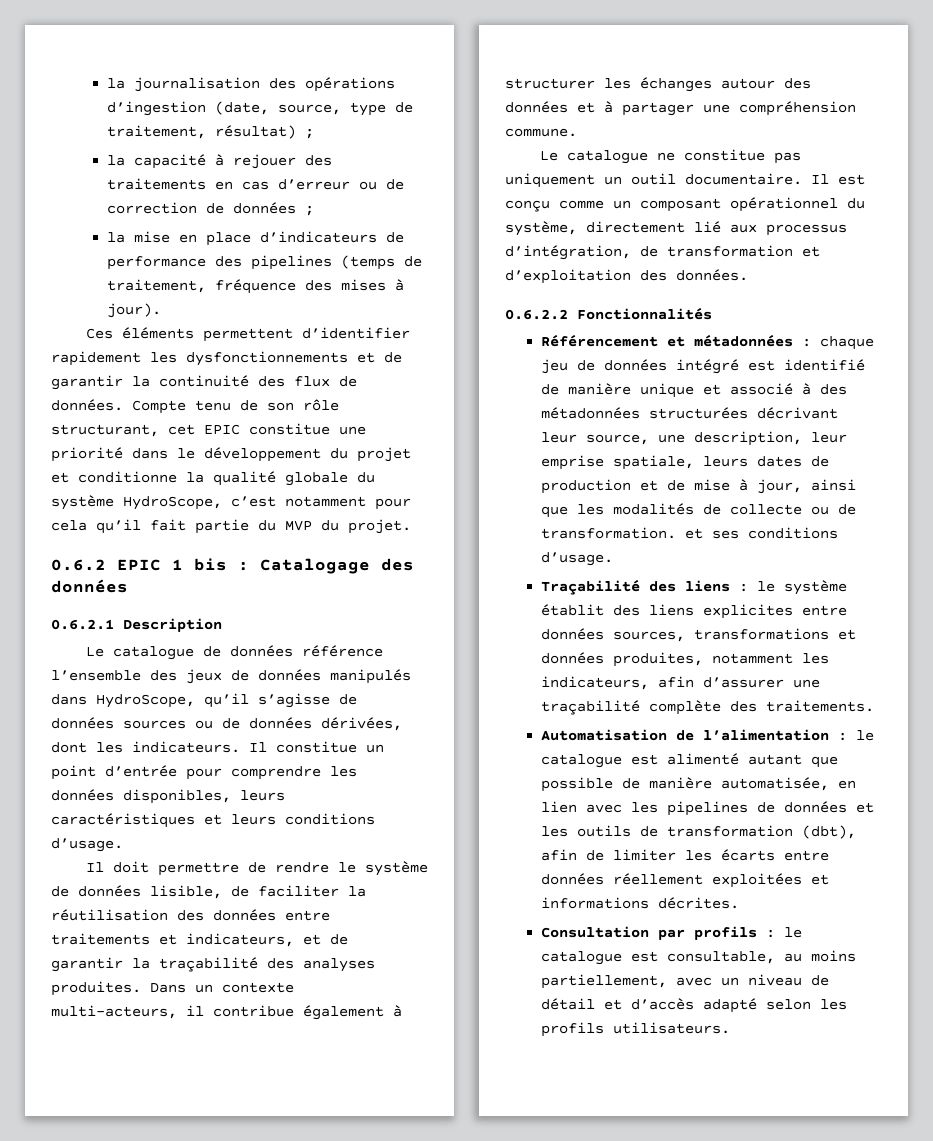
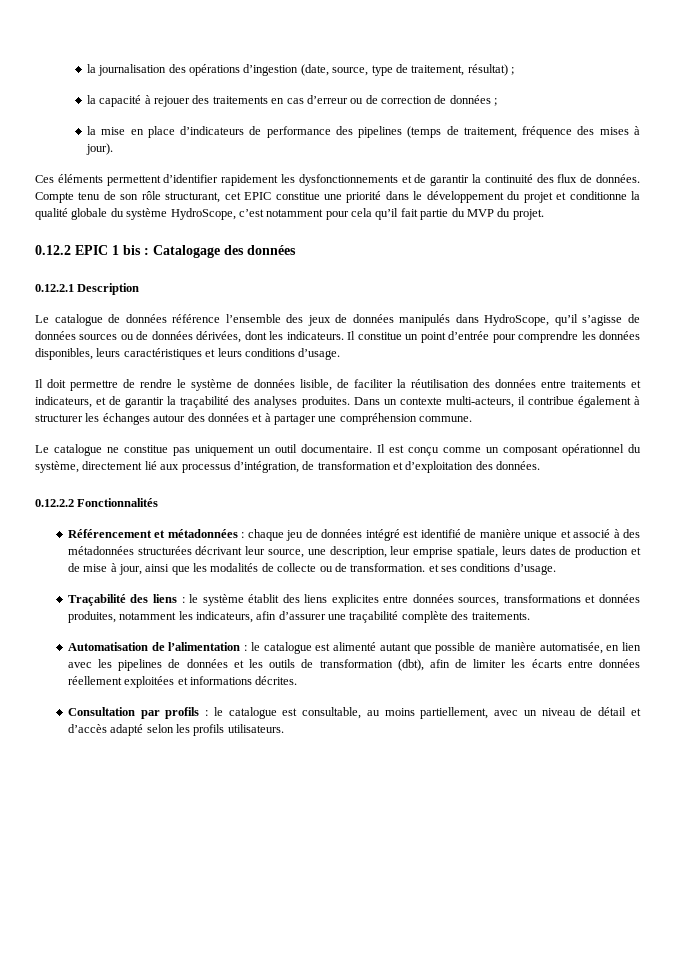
- 0.6.2 EPIC 1 bis : Catalogage des données
+ 0.12.2 EPIC 1 bis : Catalogage des données
- 0.6.2.1 Description
+ 0.12.2.1 Description
- 0.6.2.2 Fonctionnalités
+ 0.12.2.2 Fonctionnalités

